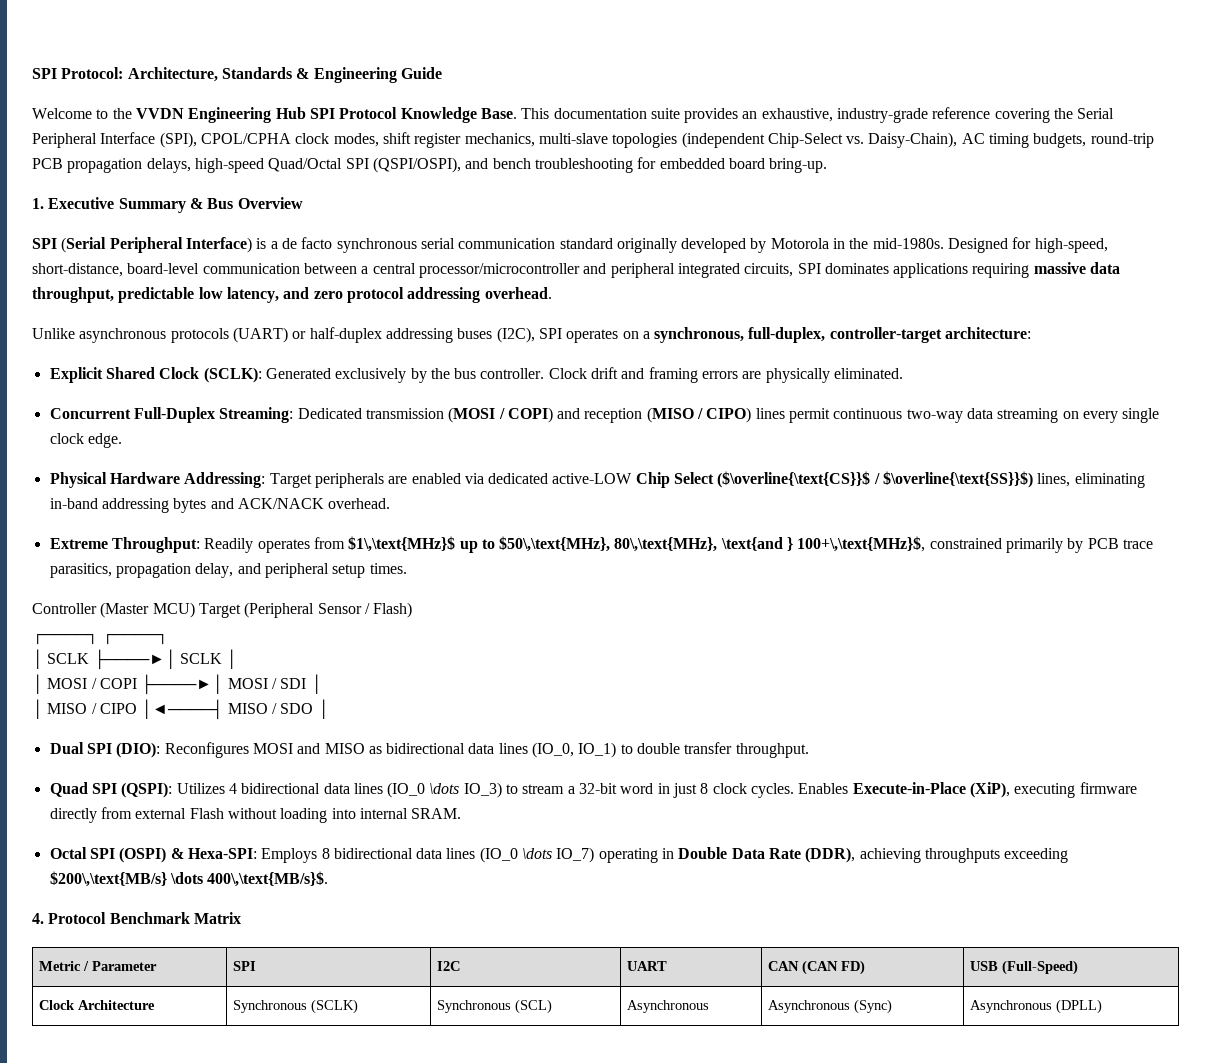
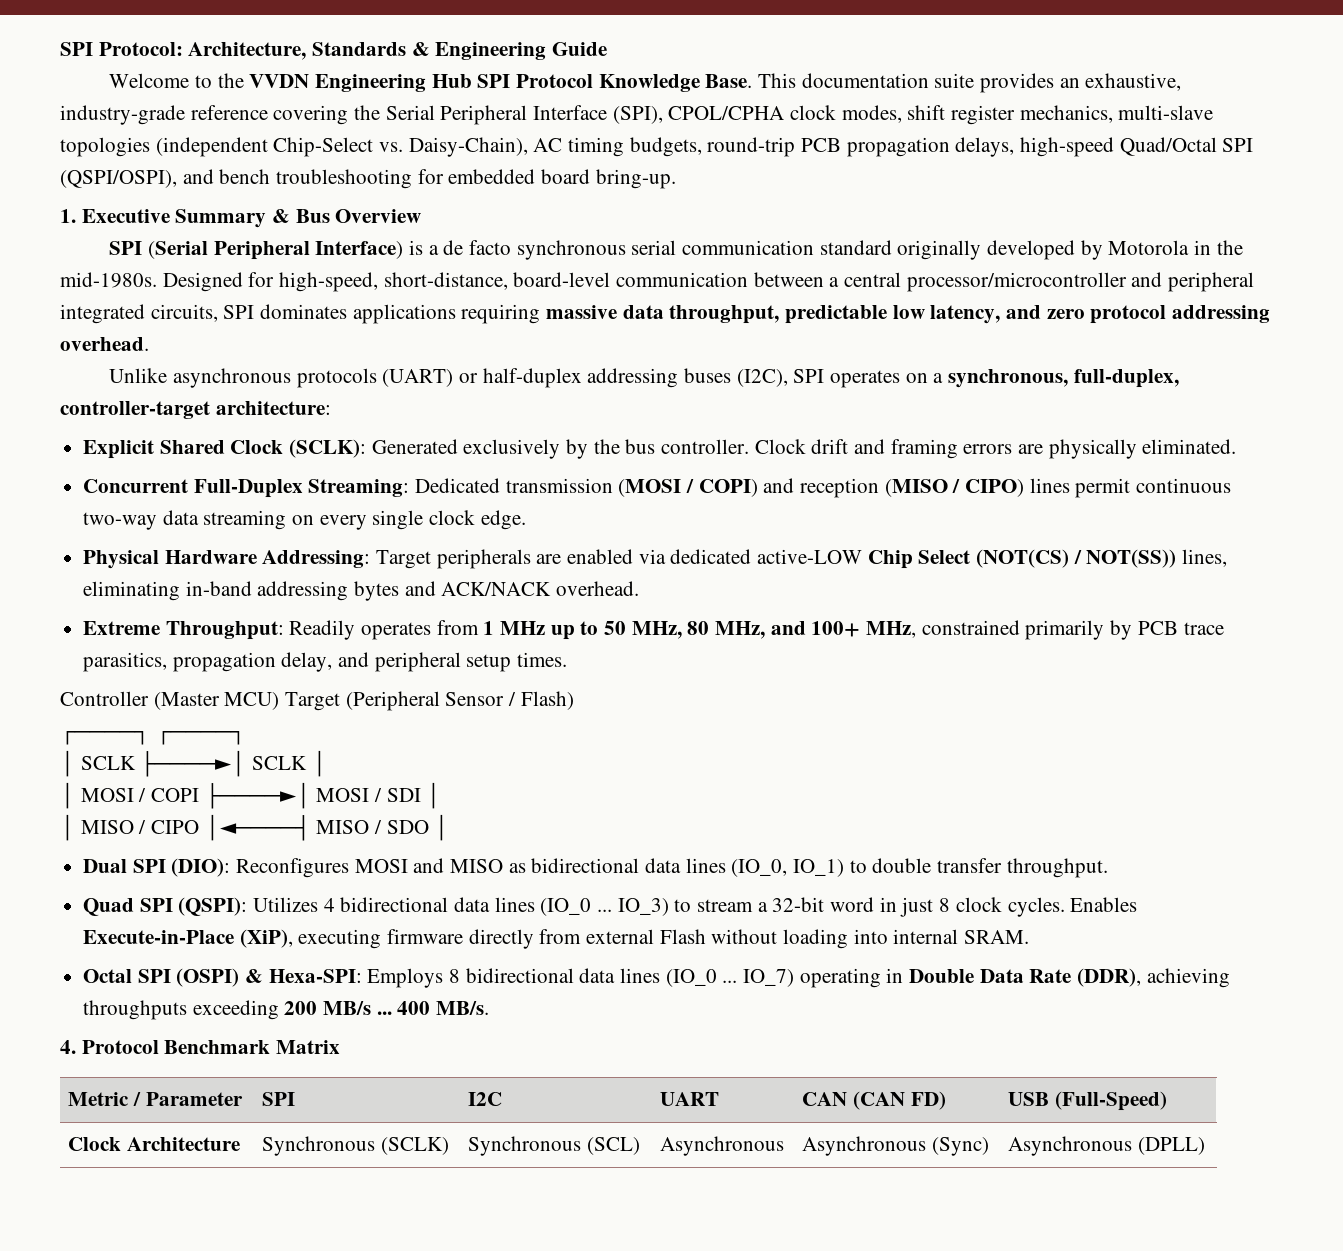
- Physical Hardware Addressing: Target peripherals are enabled via dedicated active-LOW Chip Select ($\overline{\text{CS}}$ / $\overline{\text{SS}}$) lines, eliminating in-band addressing bytes and ACK/NACK overhead.
+ Physical Hardware Addressing: Target peripherals are enabled via dedicated active-LOW Chip Select (NOT(CS) / NOT(SS)) lines, eliminating in-band addressing bytes and ACK/NACK overhead.
- Extreme Throughput: Readily operates from $1\,\text{MHz}$ up to $50\,\text{MHz}, 80\,\text{MHz}, \text{and } 100+\,\text{MHz}$, constrained primarily by PCB trace parasitics, propagation delay, and peripheral setup times.
+ Extreme Throughput: Readily operates from 1 MHz up to 50 MHz, 80 MHz, and 100+ MHz, constrained primarily by PCB trace parasitics, propagation delay, and peripheral setup times.
- Quad SPI (QSPI): Utilizes 4 bidirectional data lines (IO_0 \dots IO_3) to stream a 32-bit word in just 8 clock cycles.
+ Quad SPI (QSPI): Utilizes 4 bidirectional data lines (IO_0 ... IO_3) to stream a 32-bit word in just 8 clock cycles.
- Octal SPI (OSPI) & Hexa-SPI: Employs 8 bidirectional data lines (IO_0 \dots IO_7) operating in Double Data Rate (DDR), achieving throughputs exceeding $200\,\text{MB/s} \dots 400\,\text{MB/s}$.
+ Octal SPI (OSPI) & Hexa-SPI: Employs 8 bidirectional data lines (IO_0 ... IO_7) operating in Double Data Rate (DDR), achieving throughputs exceeding 200 MB/s ... 400 MB/s.

